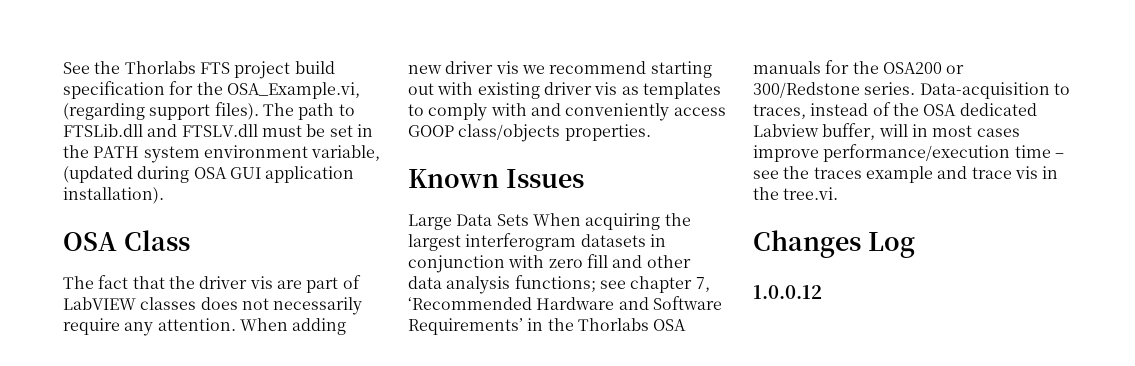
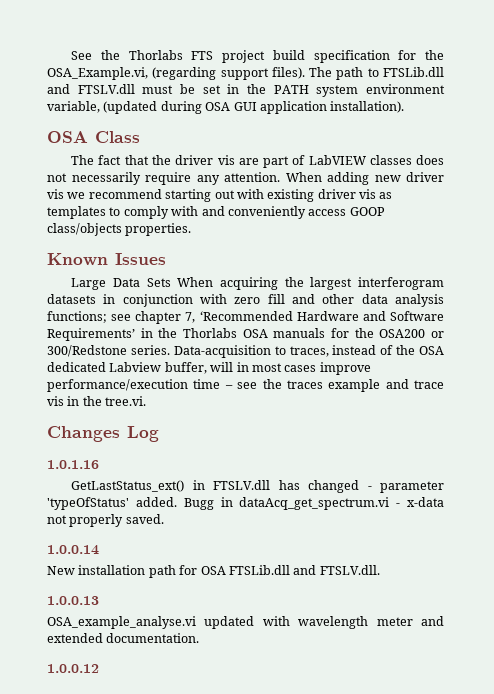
+ 1.0.1.16
+ GetLastStatus_ext() in FTSLV.dll has changed - parameter 'typeOfStatus' added. Bugg in dataAcq_get_spectrum.vi - x-data not properly saved.
+ 1.0.0.14
+ New installation path for OSA FTSLib.dll and FTSLV.dll.
+ 1.0.0.13
+ OSA_example_analyse.vi updated with wavelength meter and extended documentation.

